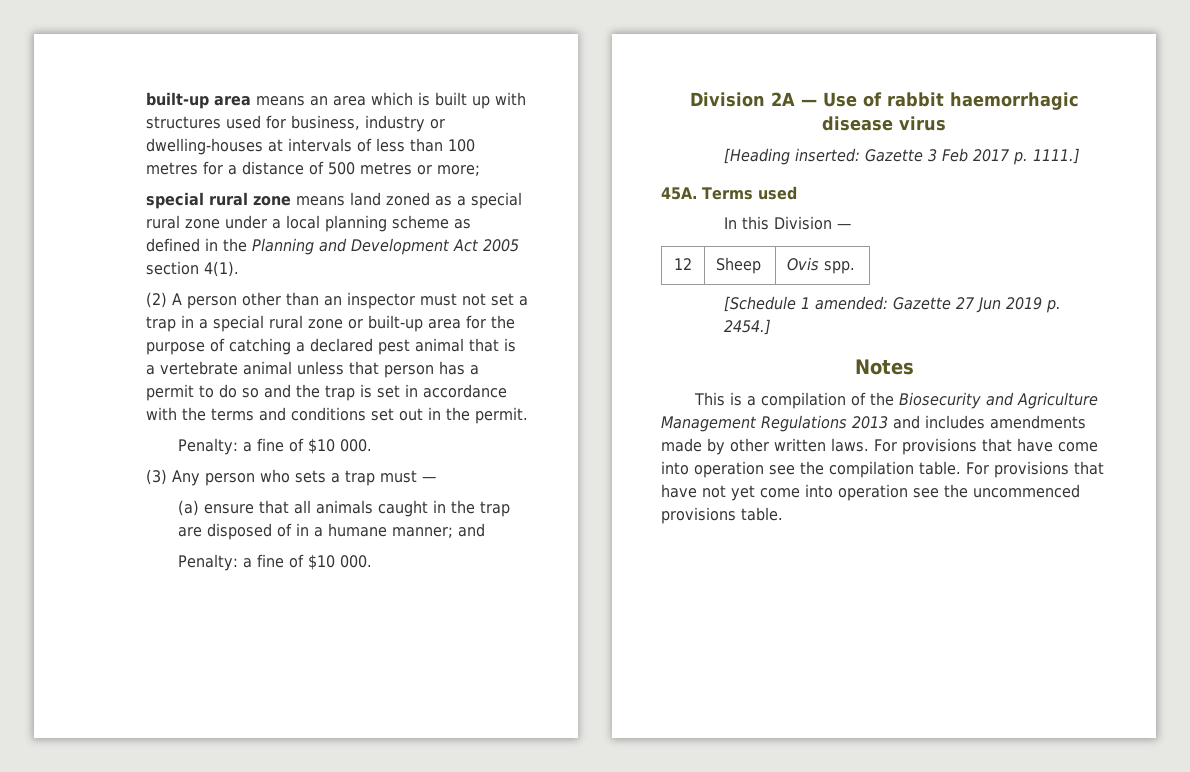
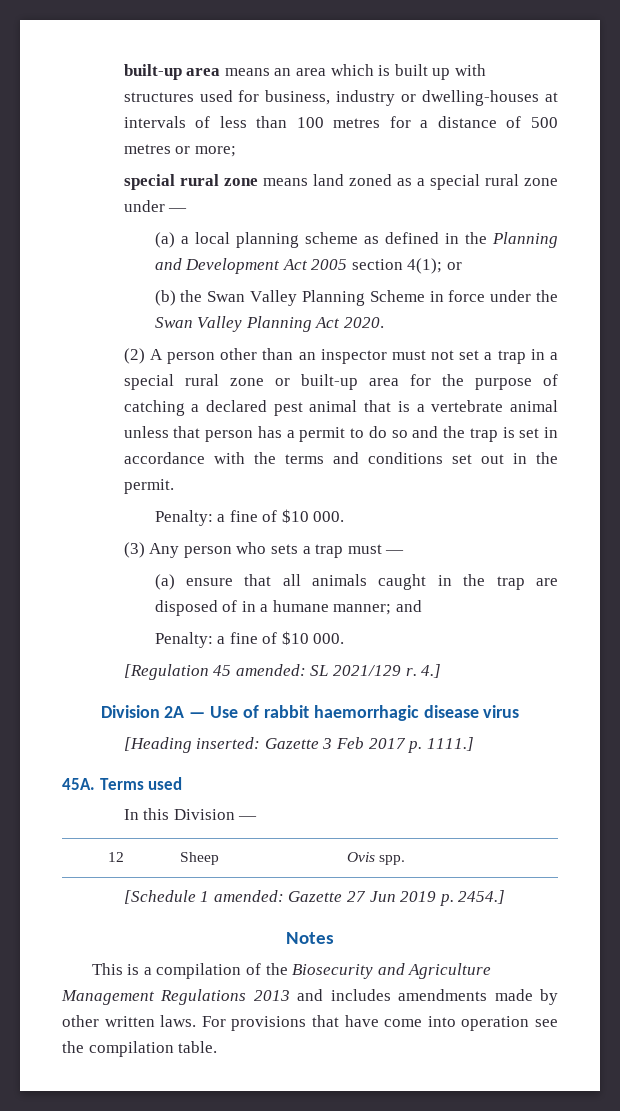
- special rural zone means land zoned as a special rural zone under a local planning scheme as defined in the Planning and Development Act 2005 section 4(1).
+ special rural zone means land zoned as a special rural zone under —
+ (a) a local planning scheme as defined in the Planning and Development Act 2005 section 4(1); or
+ (b) the Swan Valley Planning Scheme in force under the Swan Valley Planning Act 2020.
+ [Regulation 45 amended: SL 2021/129 r. 4.]
- For provisions that have not yet come into operation see the uncommenced provisions table.

